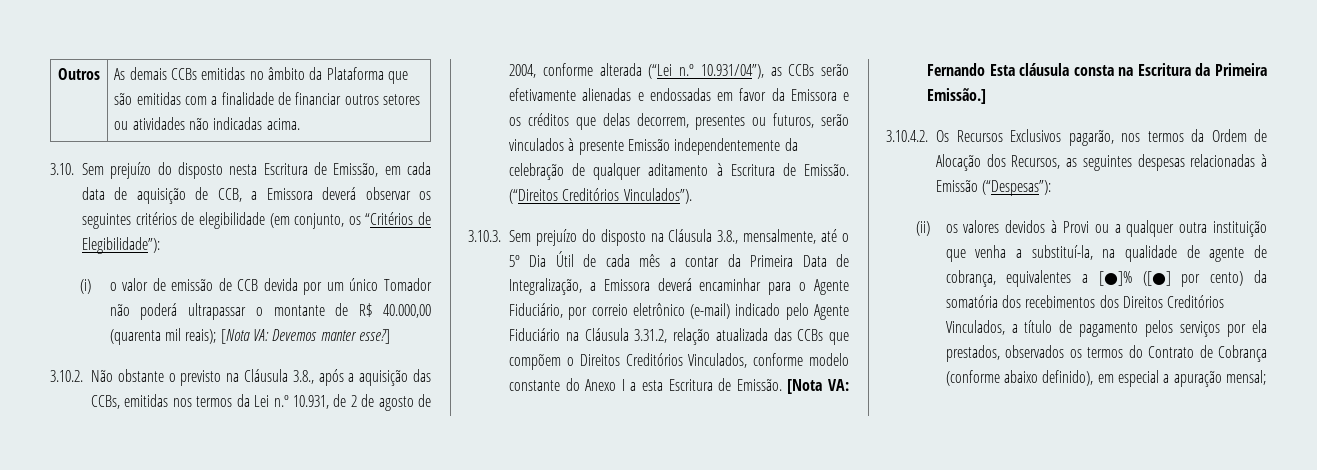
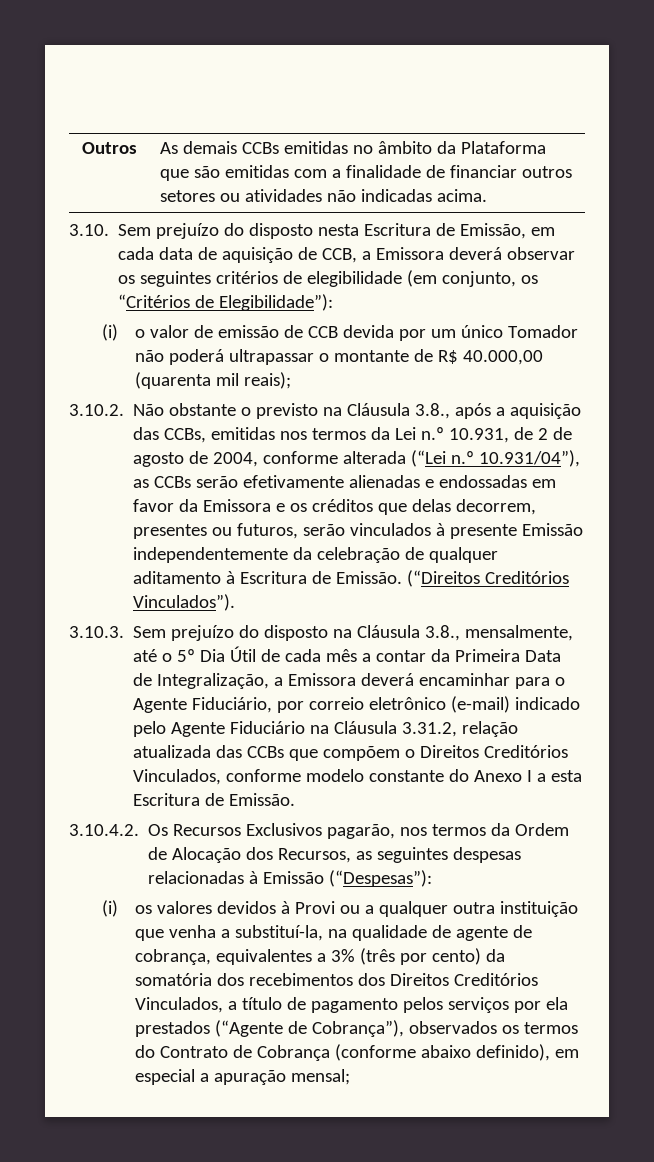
- (i) o valor de emissão de CCB devida por um único Tomador não poderá ultrapassar o montante de R$ 40.000,00 (quarenta mil reais); [Nota VA: Devemos manter esse?]
+ (i) o valor de emissão de CCB devida por um único Tomador não poderá ultrapassar o montante de R$ 40.000,00 (quarenta mil reais);
- [Nota VA: Fernando Esta cláusula consta na Escritura da Primeira Emissão.]
- (ii) os valores devidos à Provi ou a qualquer outra instituição que venha a substituí-la, na qualidade de agente de cobrança, equivalentes a [●]% ([●] por cento) da somatória dos recebimentos dos Direitos Creditórios Vinculados, a título de pagamento pelos serviços por ela prestados, observados os termos do Contrato de Cobrança (conforme abaixo definido), em especial a apuração mensal;
+ (i) os valores devidos à Provi ou a qualquer outra instituição que venha a substituí-la, na qualidade de agente de cobrança, equivalentes a 3% (três por cento) da somatória dos recebimentos dos Direitos Creditórios Vinculados, a título de pagamento pelos serviços por ela prestados (“Agente de Cobrança”), observados os termos do Contrato de Cobrança (conforme abaixo definido), em especial a apuração mensal;

